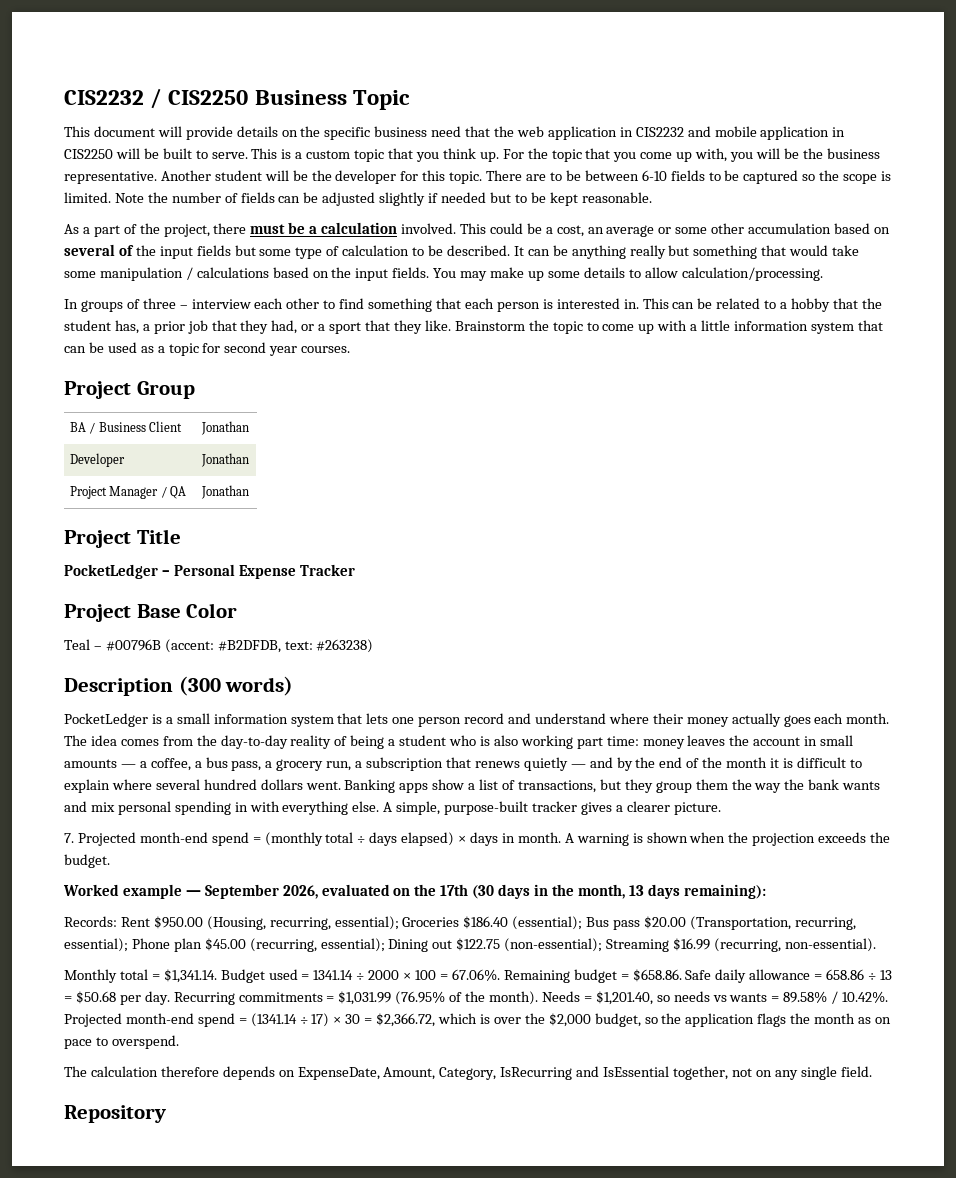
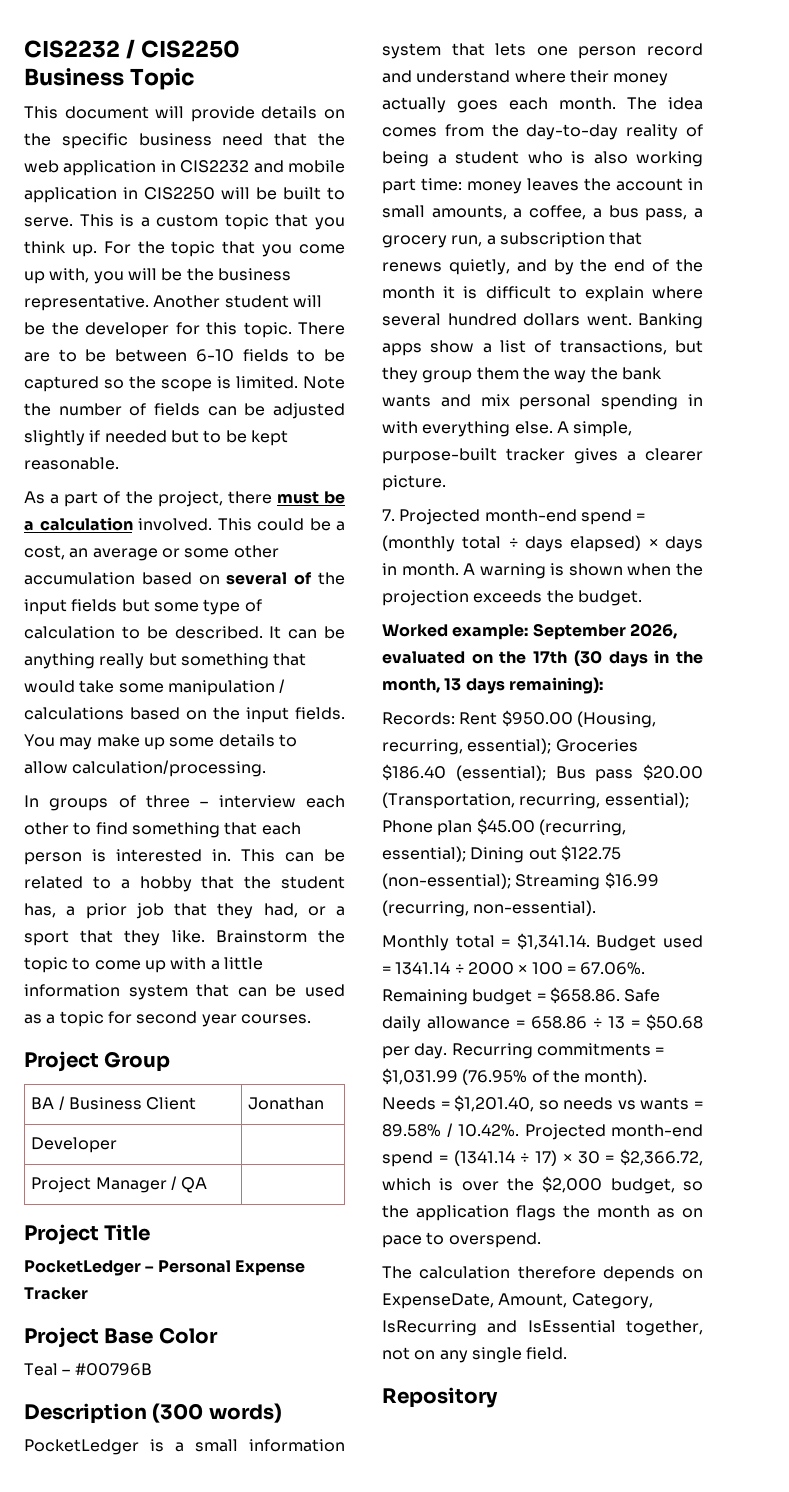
- Developer | Jonathan
+ Developer |
- Project Manager / QA | Jonathan
+ Project Manager / QA |
- Teal – #00796B (accent: #B2DFDB, text: #263238)
+ Teal – #00796B
- The idea comes from the day-to-day reality of being a student who is also working part time: money leaves the account in small amounts — a coffee, a bus pass, a grocery run, a subscription that renews quietly — and by the end of the month it is difficult to explain where several hundred dollars went.
+ The idea comes from the day-to-day reality of being a student who is also working part time: money leaves the account in small amounts, a coffee, a bus pass, a grocery run, a subscription that renews quietly, and by the end of the month it is difficult to explain where several hundred dollars went.
- Worked example — September 2026, evaluated on the 17th (30 days in the month, 13 days remaining):
+ Worked example: September 2026, evaluated on the 17th (30 days in the month, 13 days remaining):

